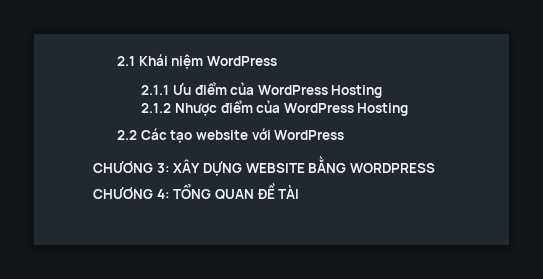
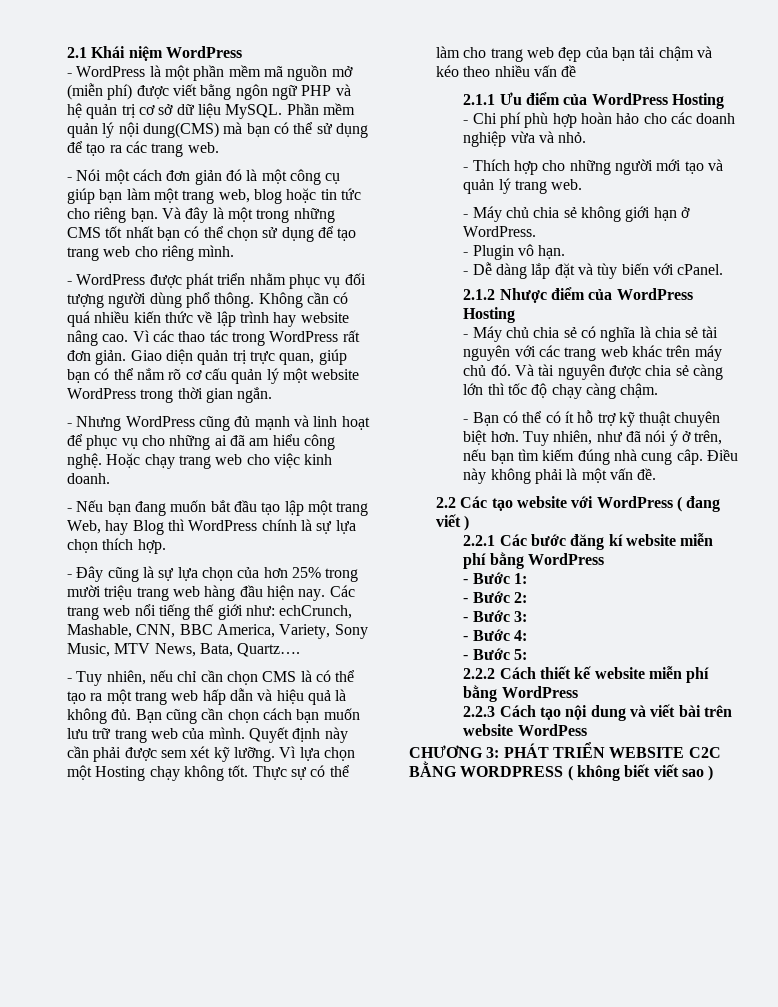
+ - WordPress là một phần mềm mã nguồn mở (miễn phí) được viết bằng ngôn ngữ PHP và hệ quản trị cơ sở dữ liệu MySQL. Phần mềm quản lý nội dung(CMS) mà bạn có thể sử dụng để tạo ra các trang web.
+ - Nói một cách đơn giản đó là một công cụ giúp bạn làm một trang web, blog hoặc tin tức cho riêng bạn. Và đây là một trong những CMS tốt nhất bạn có thể chọn sử dụng để tạo trang web cho riêng mình.
+ - WordPress được phát triển nhằm phục vụ đối tượng người dùng phổ thông. Không cần có quá nhiều kiến thức về lập trình hay website nâng cao. Vì các thao tác trong WordPress rất đơn giản. Giao diện quản trị trực quan, giúp bạn có thể nắm rõ cơ cấu quản lý một website WordPress trong thời gian ngắn.
+ - Nhưng WordPress cũng đủ mạnh và linh hoạt để phục vụ cho những ai đã am hiểu công nghệ. Hoặc chạy trang web cho việc kinh doanh.
+ - Nếu bạn đang muốn bắt đầu tạo lập một trang Web, hay Blog thì WordPress chính là sự lựa chọn thích hợp.
+ - Đây cũng là sự lựa chọn của hơn 25% trong mười triệu trang web hàng đầu hiện nay. Các trang web nổi tiếng thế giới như: echCrunch, Mashable, CNN, BBC America, Variety, Sony Music, MTV News, Bata, Quartz….
+ - Tuy nhiên, nếu chỉ cần chọn CMS là có thể tạo ra một trang web hấp dẫn và hiệu quả là không đủ. Bạn cũng cần chọn cách bạn muốn lưu trữ trang web của mình. Quyết định này cần phải được sem xét kỹ lưỡng. Vì lựa chọn một Hosting chạy không tốt. Thực sự có thể làm cho trang web đẹp của bạn tải chậm và kéo theo nhiều vấn đề
+ - Chi phí phù hợp hoàn hảo cho các doanh nghiệp vừa và nhỏ.
+ - Thích hợp cho những người mới tạo và quản lý trang web.
+ - Máy chủ chia sẻ không giới hạn ở WordPress.
+ - Plugin vô hạn.
+ - Dễ dàng lắp đặt và tùy biến với cPanel.
+ - Máy chủ chia sẻ có nghĩa là chia sẻ tài nguyên với các trang web khác trên máy chủ đó. Và tài nguyên được chia sẻ càng lớn thì tốc độ chạy càng chậm.
+ - Bạn có thể có ít hỗ trợ kỹ thuật chuyên biệt hơn. Tuy nhiên, như đã nói ý ở trên, nếu bạn tìm kiếm đúng nhà cung câp. Điều này không phải là một vấn đề.
- 2.2 Các tạo website với WordPress
- CHƯƠNG 3: XÂY DỰNG WEBSITE BẰNG WORDPRESS
- CHƯƠNG 4: TỔNG QUAN ĐỀ TÀI
+ 2.2 Các tạo website với WordPress ( đang viết )
+ 2.2.1 Các bước đăng kí website miễn phí bằng WordPress
+ - Bước 1:
+ - Bước 2:
+ - Bước 3:
+ - Bước 4:
+ - Bước 5:
+ 2.2.2 Cách thiết kế website miễn phí bằng WordPress
+ 2.2.3 Cách tạo nội dung và viết bài trên website WordPess
+ CHƯƠNG 3: PHÁT TRIỂN WEBSITE C2C BẰNG WORDPRESS ( không biết viết sao )

